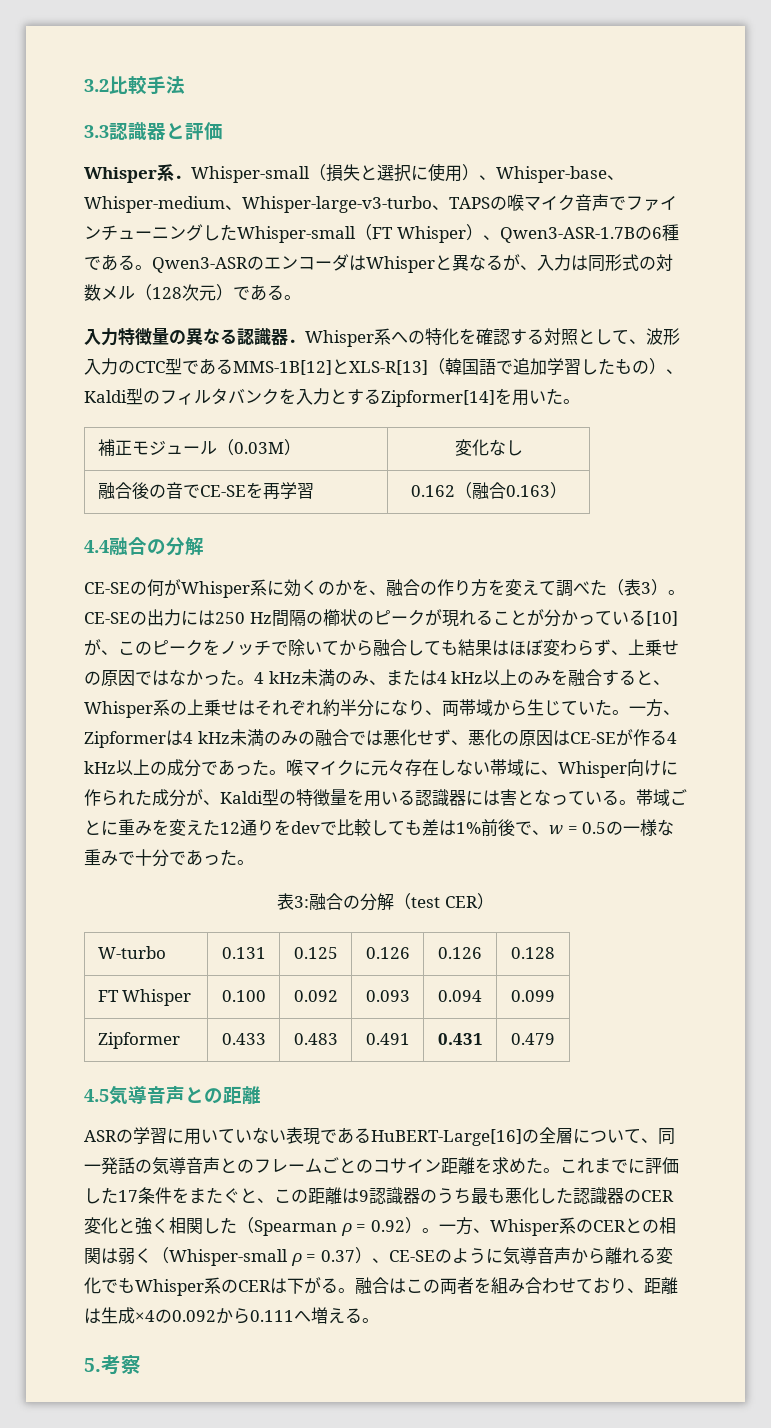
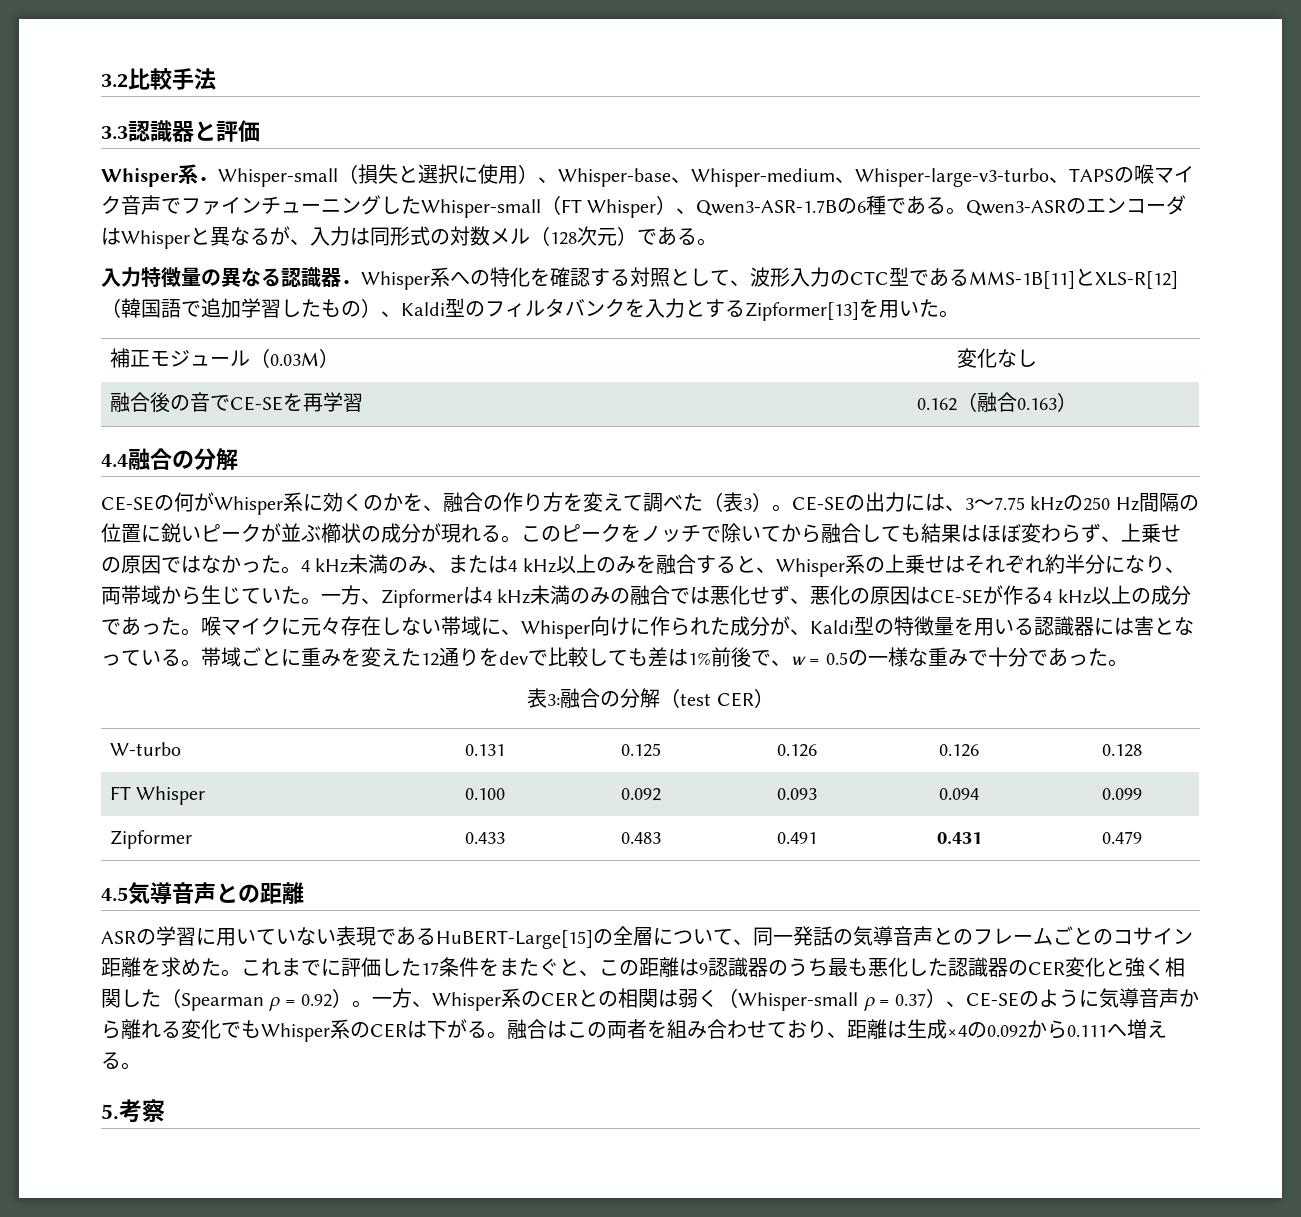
- 入力特徴量の異なる認識器．Whisper系への特化を確認する対照として、波形入力のCTC型であるMMS-1B[12]とXLS-R[13]（韓国語で追加学習したもの）、Kaldi型のフィルタバンクを入力とするZipformer[14]を用いた。
+ 入力特徴量の異なる認識器．Whisper系への特化を確認する対照として、波形入力のCTC型であるMMS-1B[11]とXLS-R[12]（韓国語で追加学習したもの）、Kaldi型のフィルタバンクを入力とするZipformer[13]を用いた。
- CE-SEの出力には250 Hz間隔の櫛状のピークが現れることが分かっている[10]が、このピークをノッチで除いてから融合しても結果はほぼ変わらず、上乗せの原因ではなかった。
+ CE-SEの出力には、3〜7.75 kHzの250 Hz間隔の位置に鋭いピークが並ぶ櫛状の成分が現れる。このピークをノッチで除いてから融合しても結果はほぼ変わらず、上乗せの原因ではなかった。
- ASRの学習に用いていない表現であるHuBERT-Large[16]の全層について、同一発話の気導音声とのフレームごとのコサイン距離を求めた。
+ ASRの学習に用いていない表現であるHuBERT-Large[15]の全層について、同一発話の気導音声とのフレームごとのコサイン距離を求めた。

